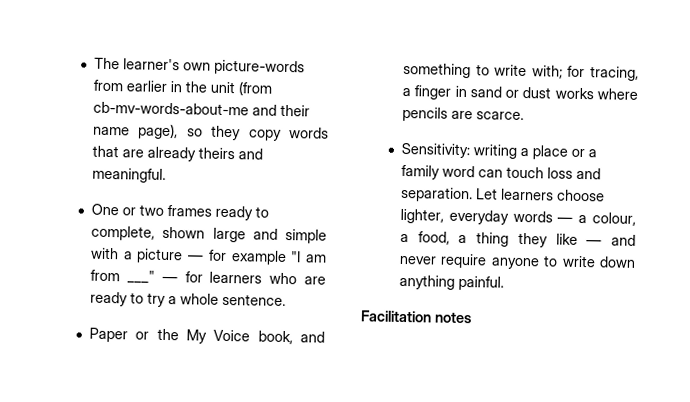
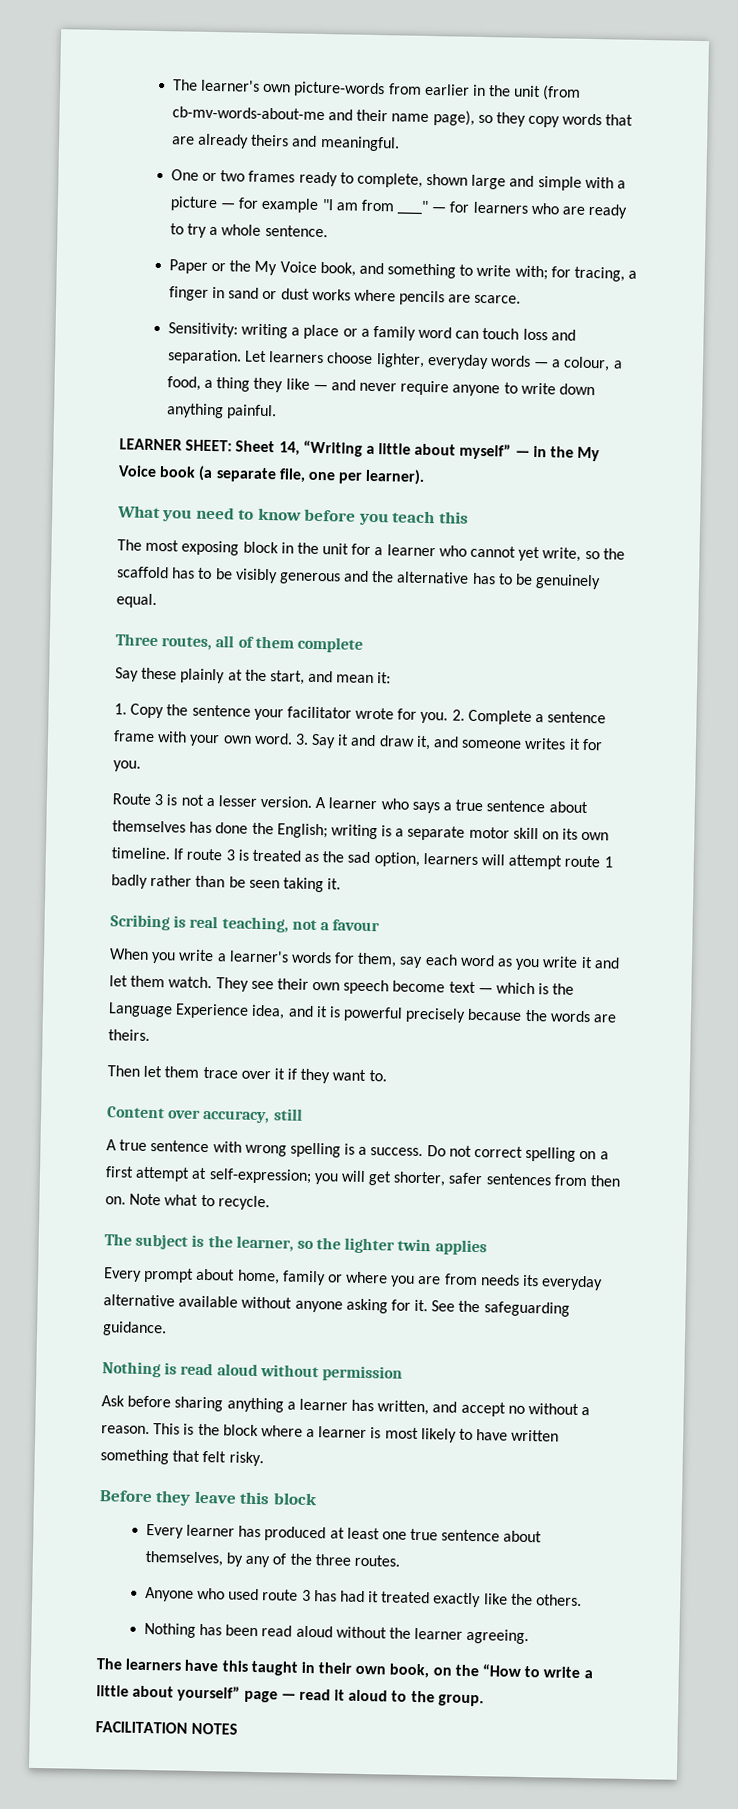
- Facilitation notes
+ LEARNER SHEET: Sheet 14, “Writing a little about myself” — in the My Voice book (a separate file, one per learner).
+ What you need to know before you teach this
+ The most exposing block in the unit for a learner who cannot yet write, so the scaffold has to be visibly generous and the alternative has to be genuinely equal.
+ Three routes, all of them complete
+ Say these plainly at the start, and mean it:
+ 1. Copy the sentence your facilitator wrote for you. 2. Complete a sentence frame with your own word. 3. Say it and draw it, and someone writes it for you.
+ Route 3 is not a lesser version. A learner who says a true sentence about themselves has done the English; writing is a separate motor skill on its own timeline. If route 3 is treated as the sad option, learners will attempt route 1 badly rather than be seen taking it.
+ Scribing is real teaching, not a favour
+ When you write a learner's words for them, say each word as you write it and let them watch. They see their own speech become text — which is the Language Experience idea, and it is powerful precisely because the words are theirs.
+ Then let them trace over it if they want to.
+ Content over accuracy, still
+ A true sentence with wrong spelling is a success. Do not correct spelling on a first attempt at self-expression; you will get shorter, safer sentences from then on. Note what to recycle.
+ The subject is the learner, so the lighter twin applies
+ Every prompt about home, family or where you are from needs its everyday alternative available without anyone asking for it. See the safeguarding guidance.
+ Nothing is read aloud without permission
+ Ask before sharing anything a learner has written, and accept no without a reason. This is the block where a learner is most likely to have written something that felt risky.
+ Before they leave this block
+ Every learner has produced at least one true sentence about themselves, by any of the three routes.
+ Anyone who used route 3 has had it treated exactly like the others.
+ Nothing has been read aloud without the learner agreeing.
+ The learners have this taught in their own book, on the “How to write a little about yourself” page — read it aloud to the group.
+ FACILITATION NOTES

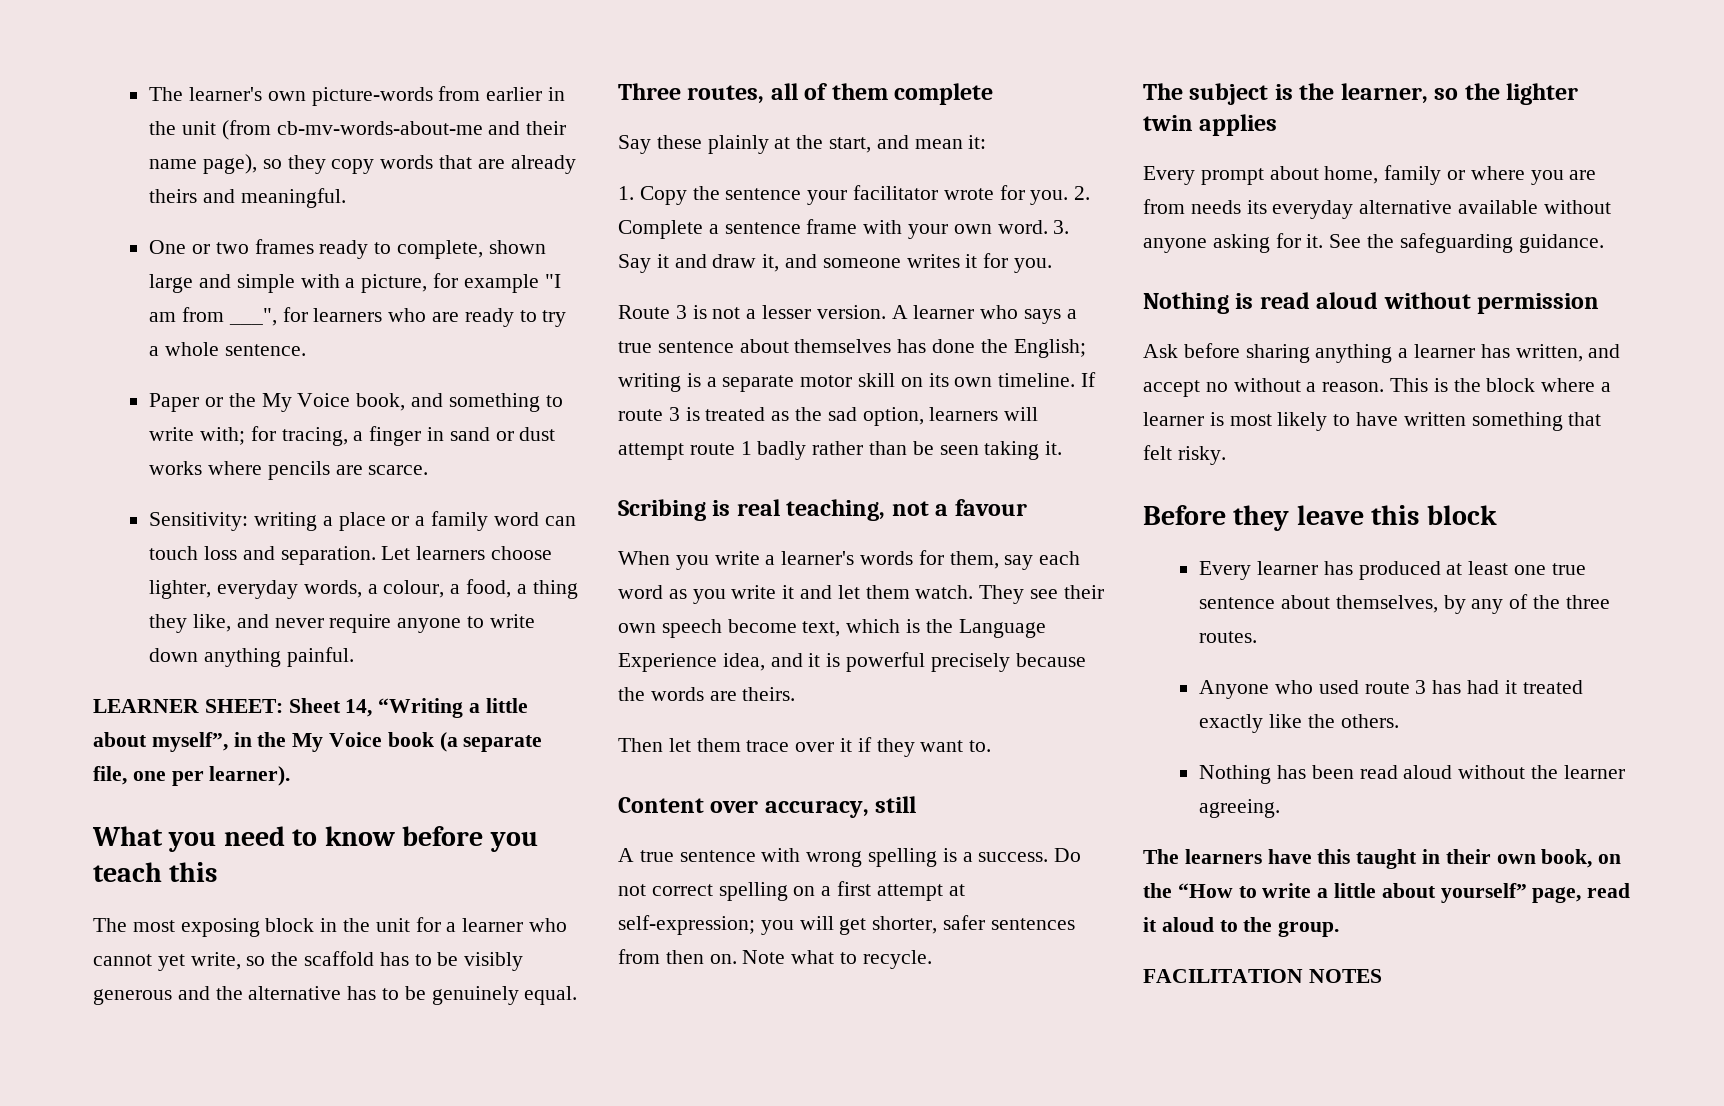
- One or two frames ready to complete, shown large and simple with a picture — for example "I am from ___" — for learners who are ready to try a whole sentence.
+ One or two frames ready to complete, shown large and simple with a picture, for example "I am from ___", for learners who are ready to try a whole sentence.
- Let learners choose lighter, everyday words — a colour, a food, a thing they like — and never require anyone to write down anything painful.
+ Let learners choose lighter, everyday words, a colour, a food, a thing they like, and never require anyone to write down anything painful.
- LEARNER SHEET: Sheet 14, “Writing a little about myself” — in the My Voice book (a separate file, one per learner).
+ LEARNER SHEET: Sheet 14, “Writing a little about myself”, in the My Voice book (a separate file, one per learner).
- They see their own speech become text — which is the Language Experience idea, and it is powerful precisely because the words are theirs.
+ They see their own speech become text, which is the Language Experience idea, and it is powerful precisely because the words are theirs.
- The learners have this taught in their own book, on the “How to write a little about yourself” page — read it aloud to the group.
+ The learners have this taught in their own book, on the “How to write a little about yourself” page, read it aloud to the group.

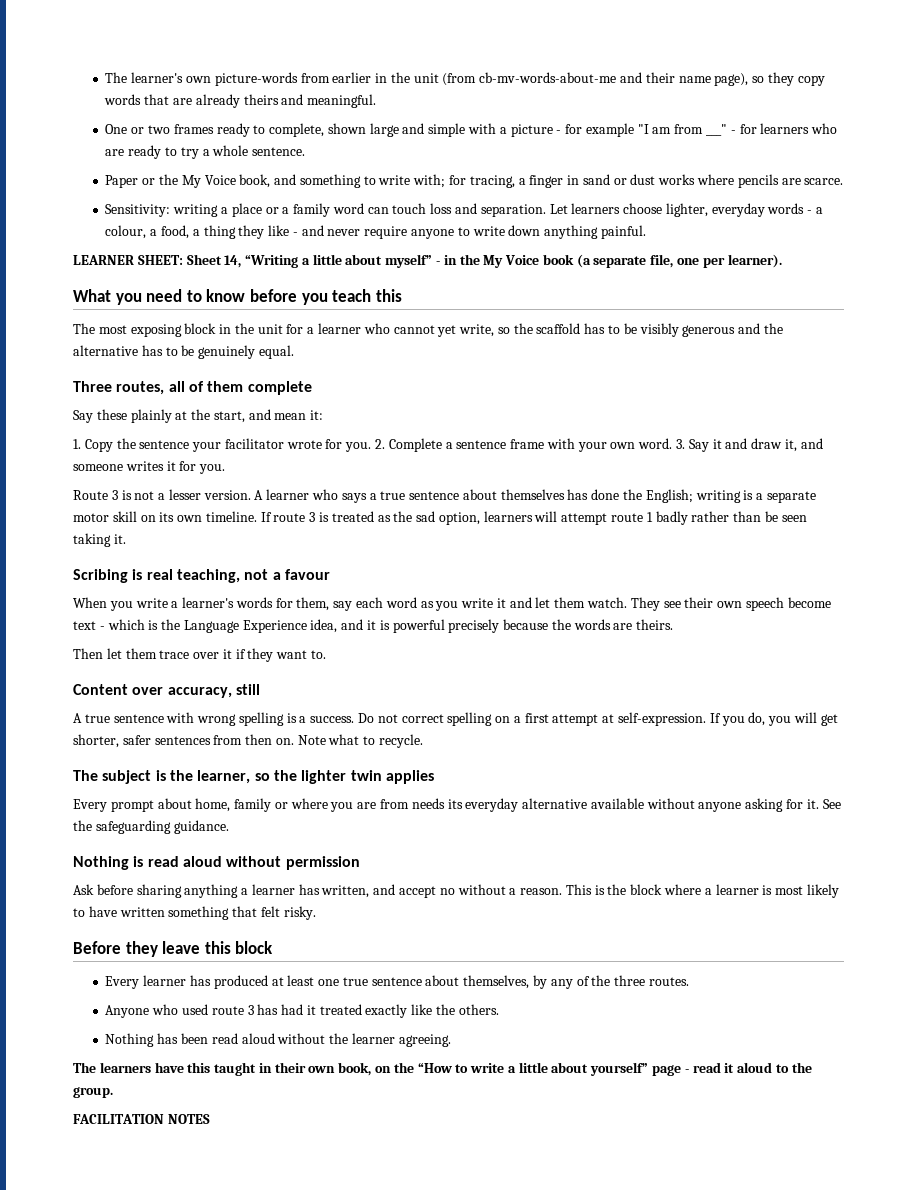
- One or two frames ready to complete, shown large and simple with a picture, for example "I am from ___", for learners who are ready to try a whole sentence.
+ One or two frames ready to complete, shown large and simple with a picture - for example "I am from ___" - for learners who are ready to try a whole sentence.
- Let learners choose lighter, everyday words, a colour, a food, a thing they like, and never require anyone to write down anything painful.
+ Let learners choose lighter, everyday words - a colour, a food, a thing they like - and never require anyone to write down anything painful.
- LEARNER SHEET: Sheet 14, “Writing a little about myself”, in the My Voice book (a separate file, one per learner).
+ LEARNER SHEET: Sheet 14, “Writing a little about myself” - in the My Voice book (a separate file, one per learner).
- They see their own speech become text, which is the Language Experience idea, and it is powerful precisely because the words are theirs.
+ They see their own speech become text - which is the Language Experience idea, and it is powerful precisely because the words are theirs.
- Do not correct spelling on a first attempt at self-expression; you will get shorter, safer sentences from then on.
+ Do not correct spelling on a first attempt at self-expression. If you do, you will get shorter, safer sentences from then on.
- The learners have this taught in their own book, on the “How to write a little about yourself” page, read it aloud to the group.
+ The learners have this taught in their own book, on the “How to write a little about yourself” page - read it aloud to the group.

